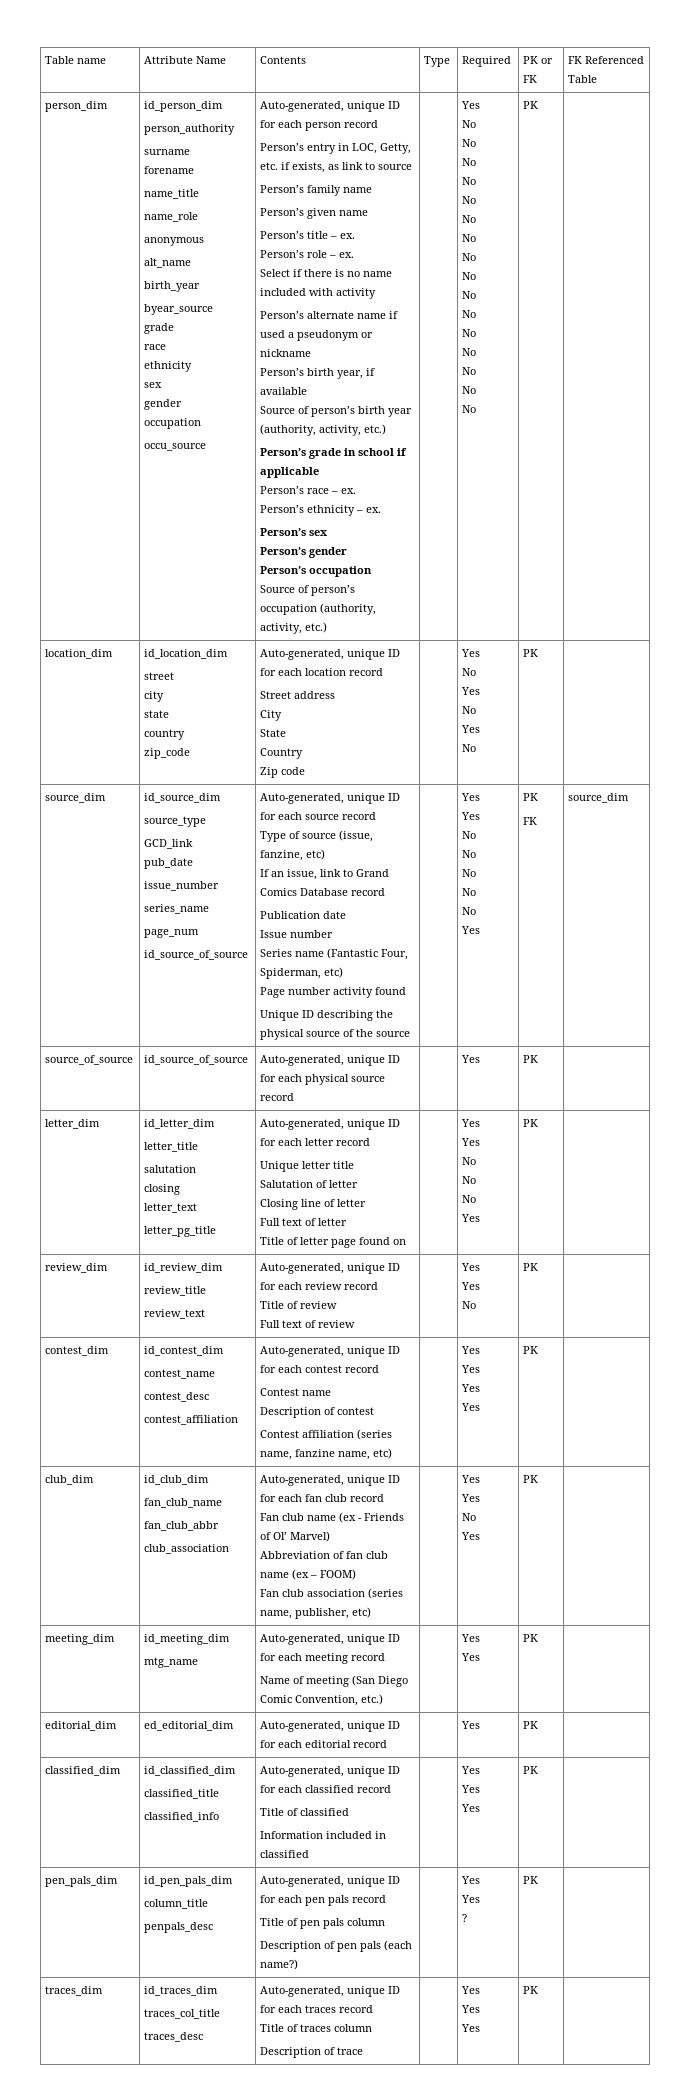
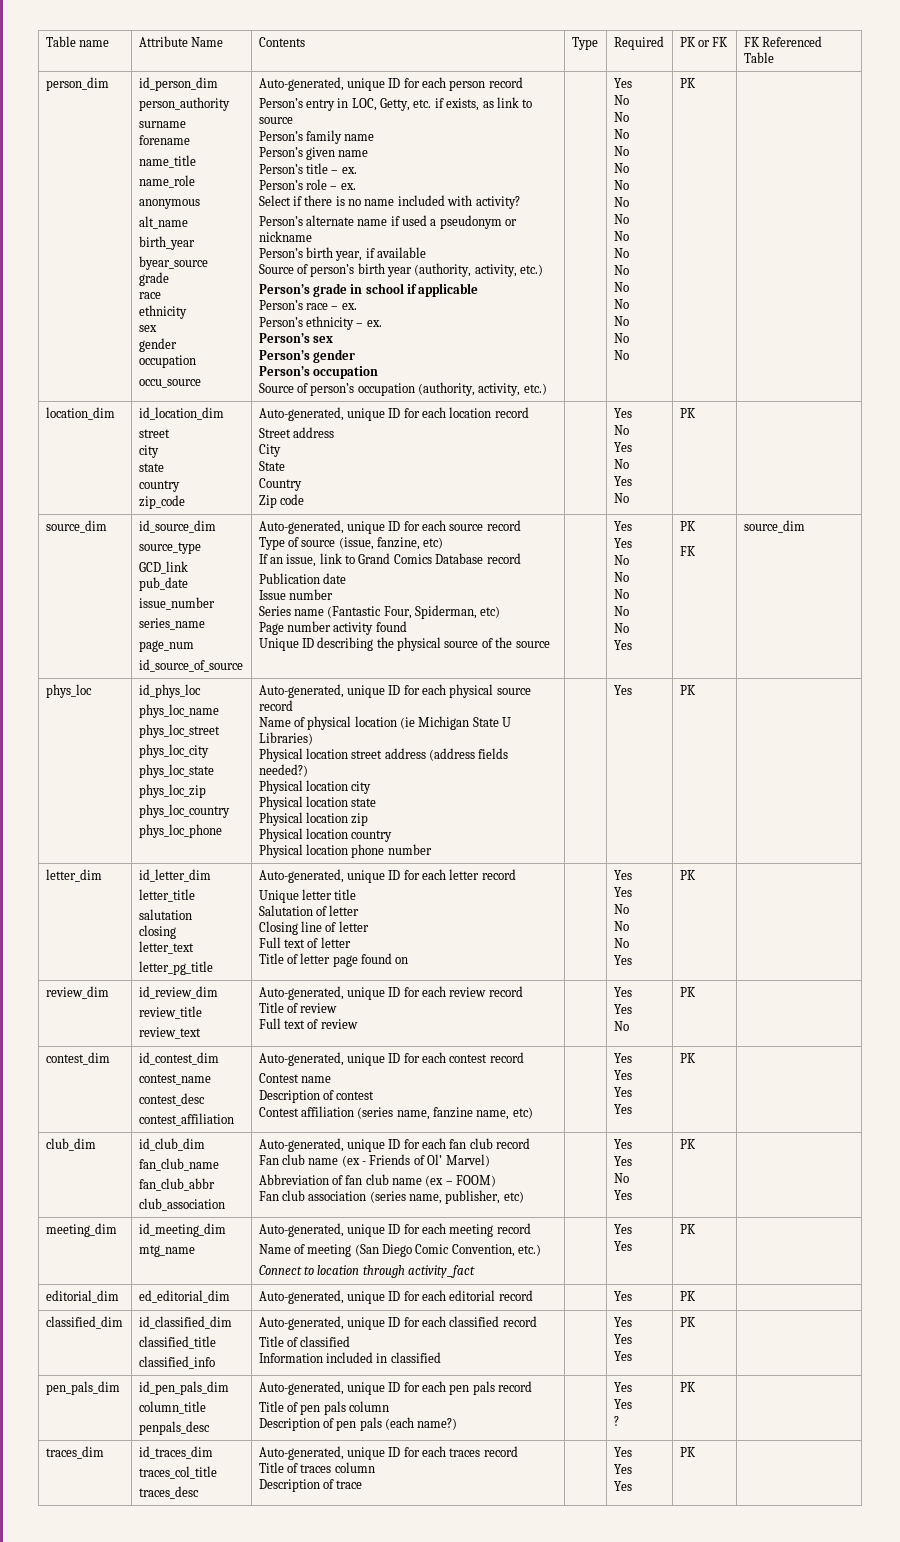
- Select if there is no name included with activity
+ Select if there is no name included with activity?
- source_of_source | id_source_of_source
+ phys_loc | id_phys_loc
+ phys_loc_name
+ phys_loc_street
+ phys_loc_city
+ phys_loc_state
+ phys_loc_zip
+ phys_loc_country
+ phys_loc_phone
+ Name of physical location (ie Michigan State U Libraries)
+ Physical location street address (address fields needed?)
+ Physical location city
+ Physical location state
+ Physical location zip
+ Physical location country
+ Physical location phone number
  meeting_dim | id_meeting_dim
  mtg_name | Auto-generated, unique ID for each meeting record
- Name of meeting (San Diego Comic Convention, etc.) | | Yes
+ Name of meeting (San Diego Comic Convention, etc.)
+ Connect to location through activity_fact | | Yes

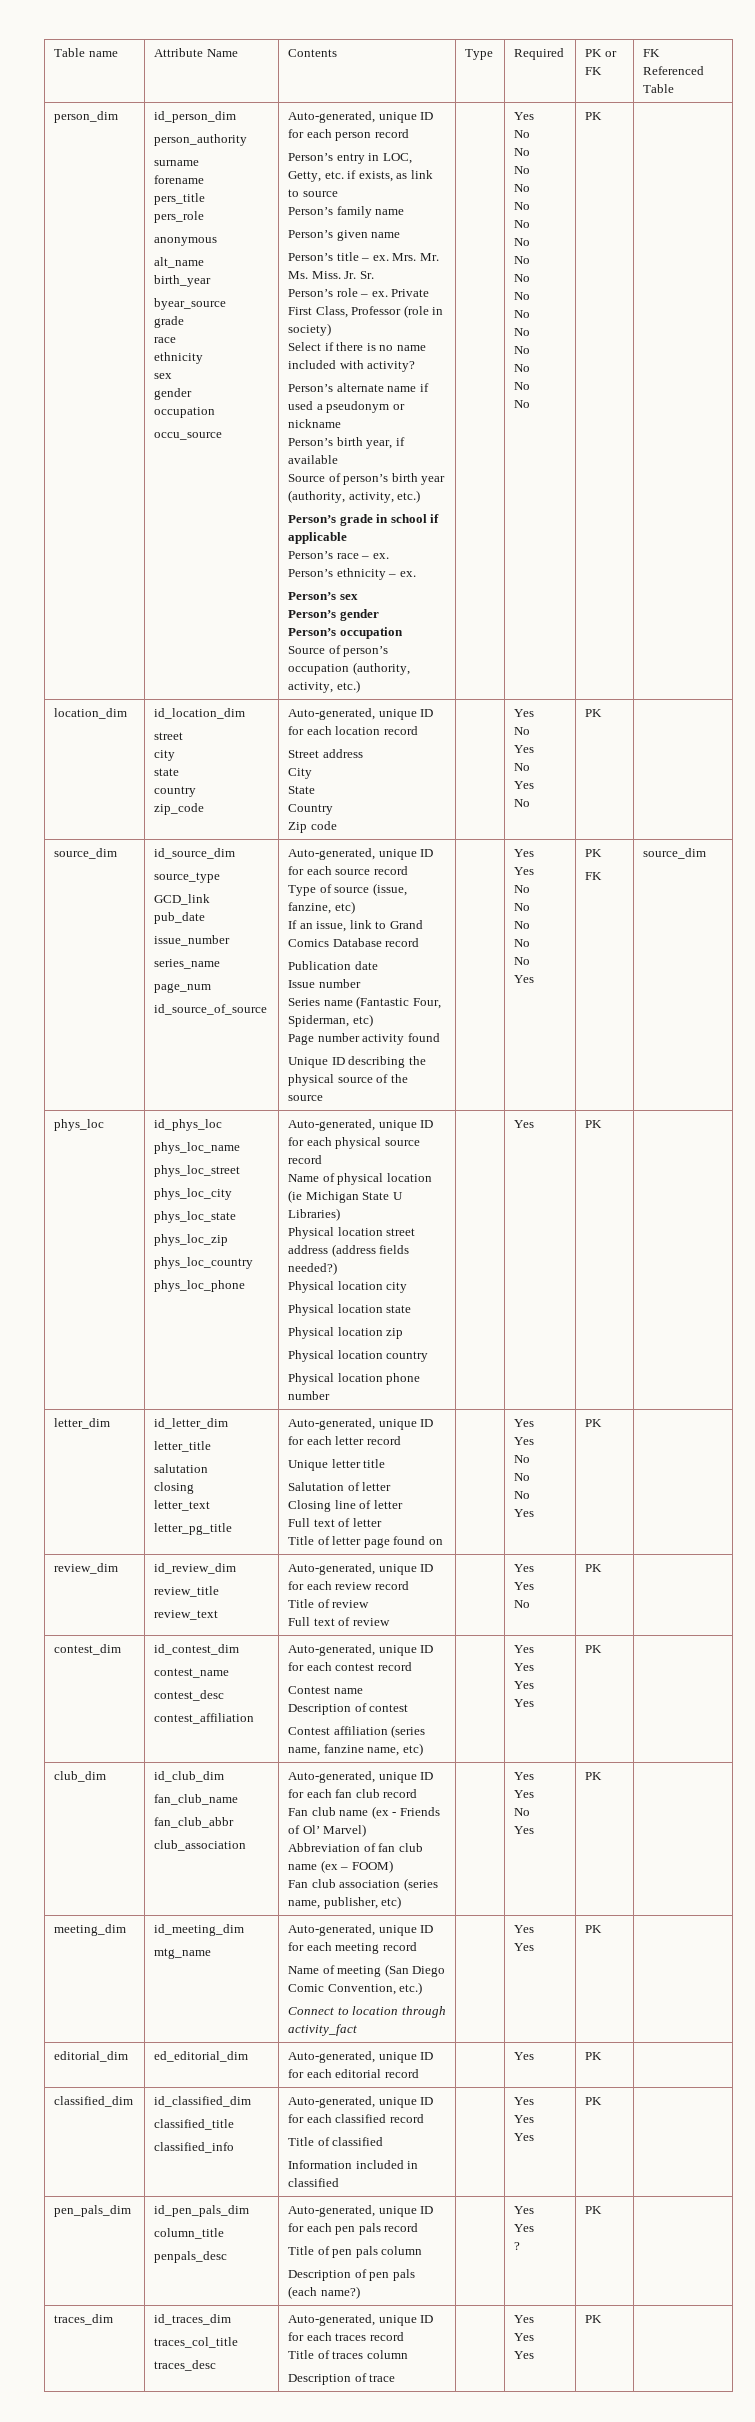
- name_title
- name_role
+ pers_title
+ pers_role
- Person’s title – ex.
- Person’s role – ex.
+ Person’s title – ex. Mrs. Mr. Ms. Miss. Jr. Sr.
+ Person’s role – ex. Private First Class, Professor (role in society)

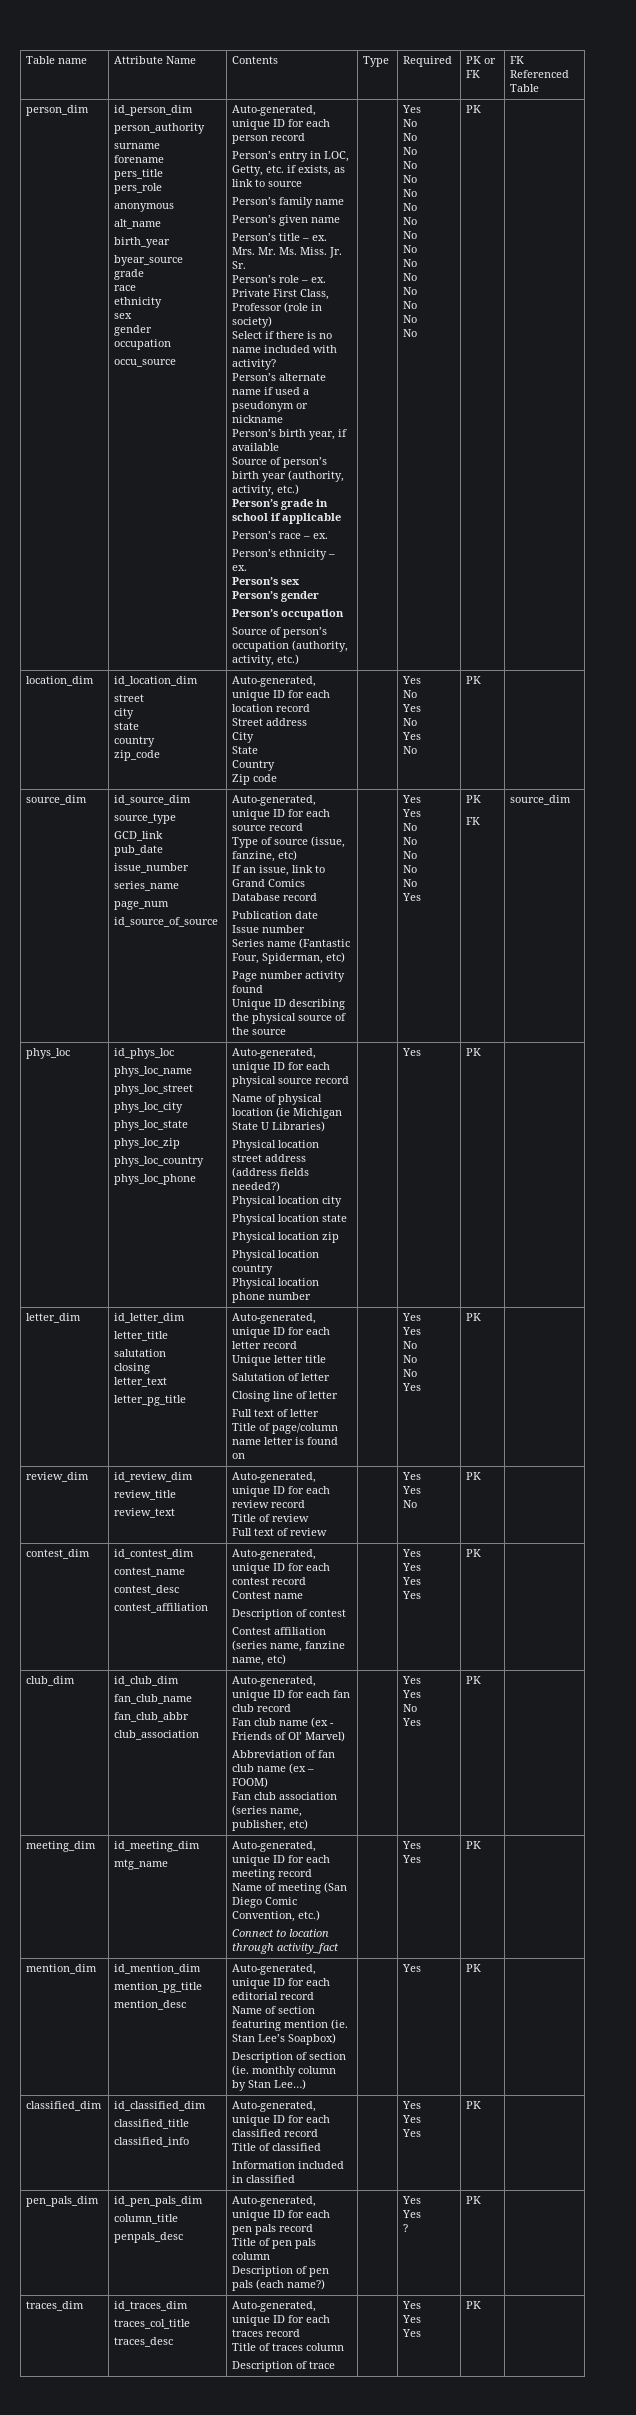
- Title of letter page found on
+ Title of page/column name letter is found on
- editorial_dim | ed_editorial_dim | Auto-generated, unique ID for each editorial record | | Yes | PK |
+ mention_dim | id_mention_dim
+ mention_pg_title
+ mention_desc | Auto-generated, unique ID for each editorial record
+ Name of section featuring mention (ie. Stan Lee’s Soapbox)
+ Description of section (ie. monthly column by Stan Lee…) | | Yes | PK |

